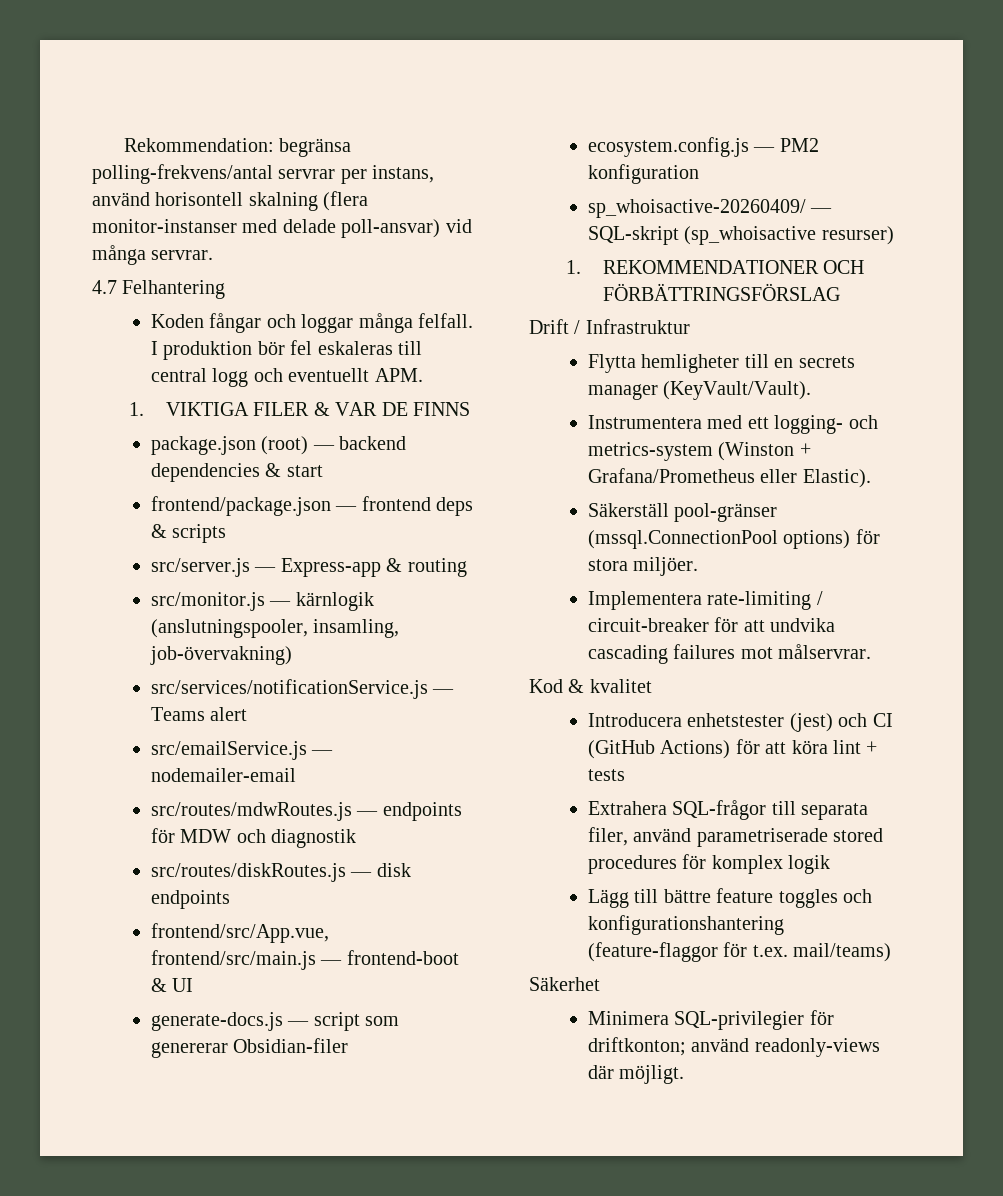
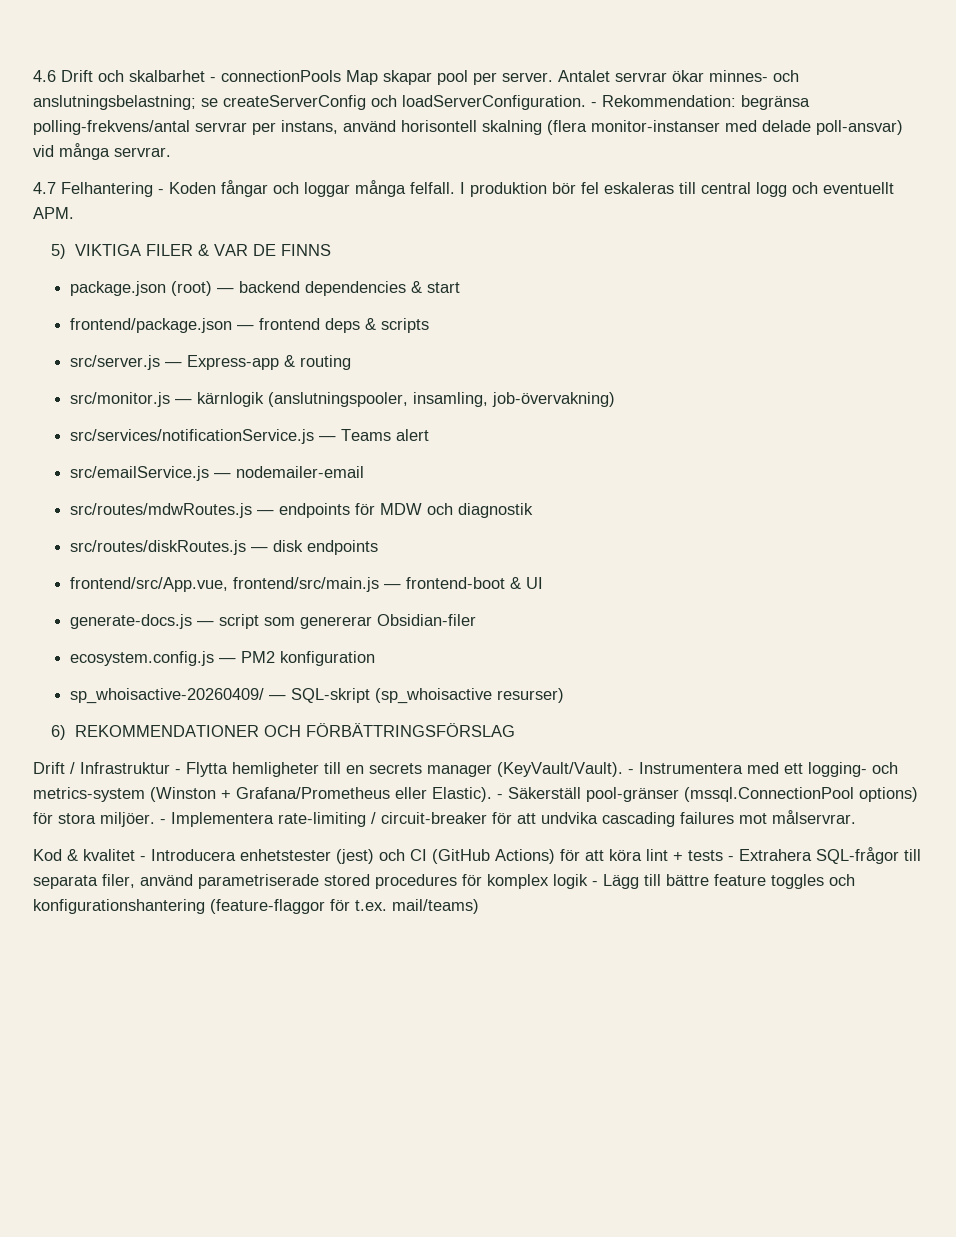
- Rekommendation: begränsa polling-frekvens/antal servrar per instans, använd horisontell skalning (flera monitor-instanser med delade poll-ansvar) vid många servrar.
+ 4.6 Drift och skalbarhet - connectionPools Map skapar pool per server. Antalet servrar ökar minnes- och anslutningsbelastning; se createServerConfig och loadServerConfiguration. - Rekommendation: begränsa polling-frekvens/antal servrar per instans, använd horisontell skalning (flera monitor-instanser med delade poll-ansvar) vid många servrar.
- 4.7 Felhantering
- Koden fångar och loggar många felfall.
+ 4.7 Felhantering - Koden fångar och loggar många felfall.
- 1. VIKTIGA FILER & VAR DE FINNS
+ 5) VIKTIGA FILER & VAR DE FINNS
- 1. REKOMMENDATIONER OCH FÖRBÄTTRINGSFÖRSLAG
+ 6) REKOMMENDATIONER OCH FÖRBÄTTRINGSFÖRSLAG
- Drift / Infrastruktur
- Flytta hemligheter till en secrets manager (KeyVault/Vault).
- Instrumentera med ett logging- och metrics-system (Winston + Grafana/Prometheus eller Elastic).
- Säkerställ pool-gränser (mssql.ConnectionPool options) för stora miljöer.
- Implementera rate-limiting / circuit-breaker för att undvika cascading failures mot målservrar.
+ Drift / Infrastruktur - Flytta hemligheter till en secrets manager (KeyVault/Vault). - Instrumentera med ett logging- och metrics-system (Winston + Grafana/Prometheus eller Elastic). - Säkerställ pool-gränser (mssql.ConnectionPool options) för stora miljöer. - Implementera rate-limiting / circuit-breaker för att undvika cascading failures mot målservrar.
- Kod & kvalitet
- Introducera enhetstester (jest) och CI (GitHub Actions) för att köra lint + tests
- Extrahera SQL-frågor till separata filer, använd parametriserade stored procedures för komplex logik
- Lägg till bättre feature toggles och konfigurationshantering (feature-flaggor för t.ex. mail/teams)
+ Kod & kvalitet - Introducera enhetstester (jest) och CI (GitHub Actions) för att köra lint + tests - Extrahera SQL-frågor till separata filer, använd parametriserade stored procedures för komplex logik - Lägg till bättre feature toggles och konfigurationshantering (feature-flaggor för t.ex. mail/teams)
- Säkerhet
- Minimera SQL-privilegier för driftkonton; använd readonly-views där möjligt.

